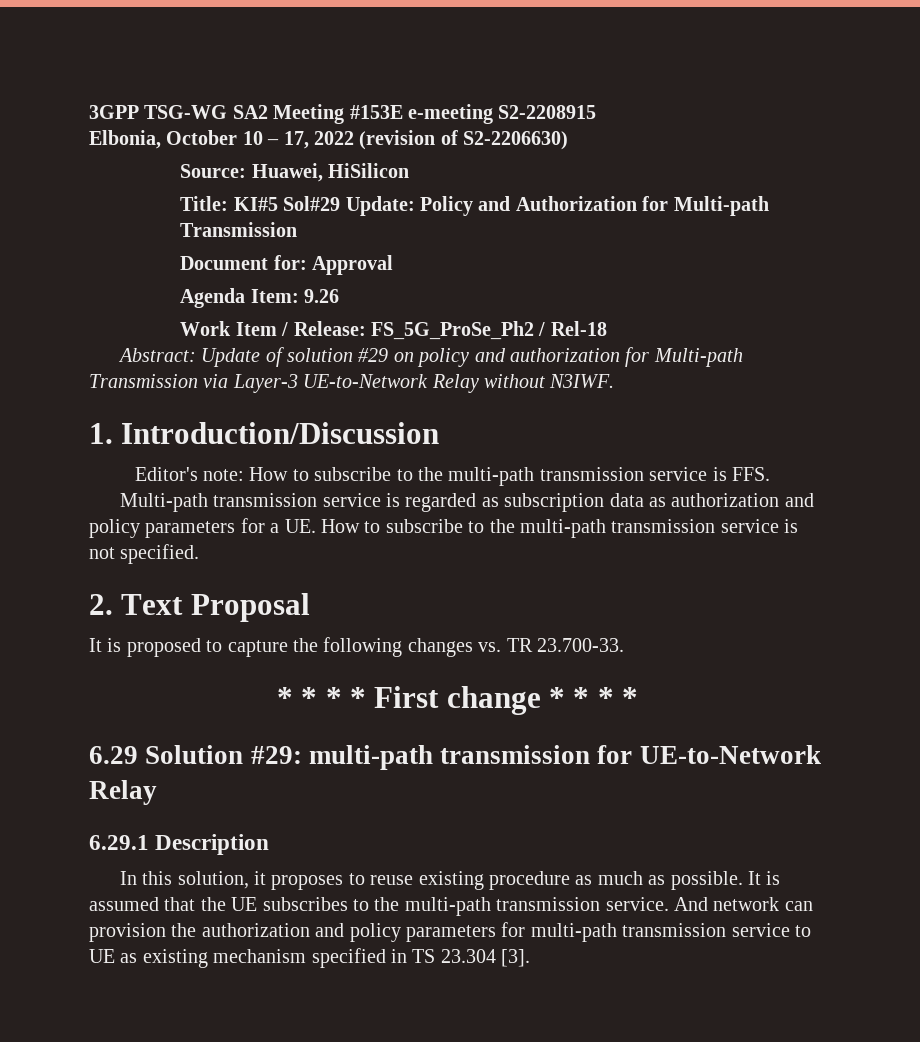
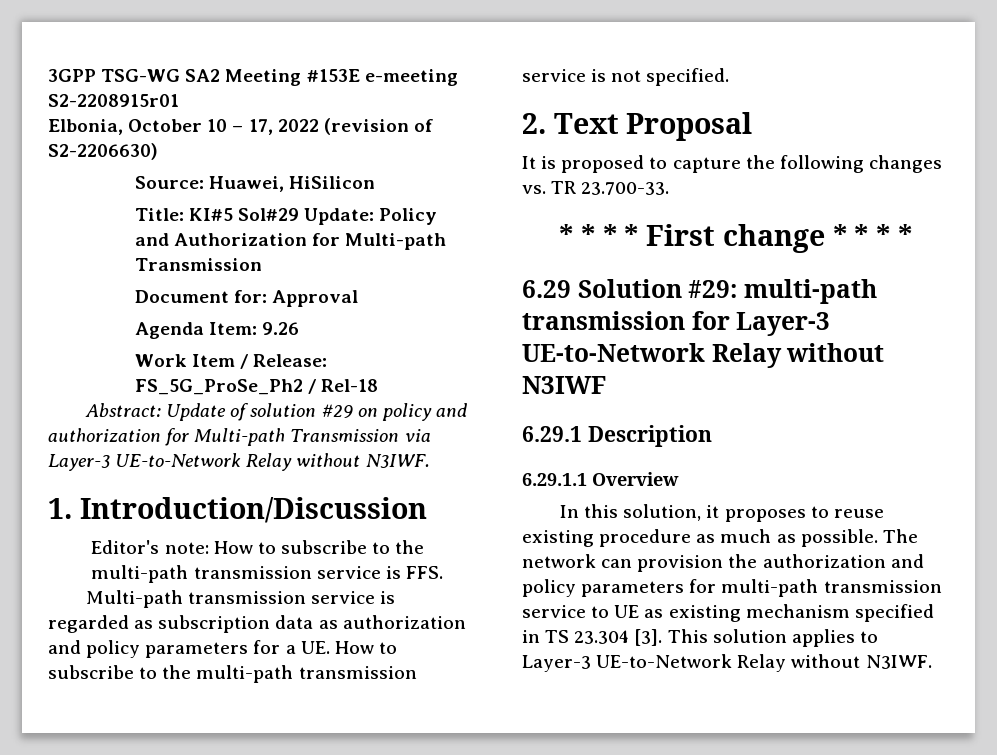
- 3GPP TSG-WG SA2 Meeting #153E e-meeting S2-2208915
+ 3GPP TSG-WG SA2 Meeting #153E e-meeting S2-2208915r01
- 6.29 Solution #29: multi-path transmission for UE-to-Network Relay
+ 6.29 Solution #29: multi-path transmission for Layer-3 UE-to-Network Relay without N3IWF
+ 6.29.1.1 Overview
- It is assumed that the UE subscribes to the multi-path transmission service. And network can provision the authorization and policy parameters for multi-path transmission service to UE as existing mechanism specified in TS 23.304 [3].
+ The network can provision the authorization and policy parameters for multi-path transmission service to UE as existing mechanism specified in TS 23.304 [3].
+ This solution applies to Layer-3 UE-to-Network Relay without N3IWF.

